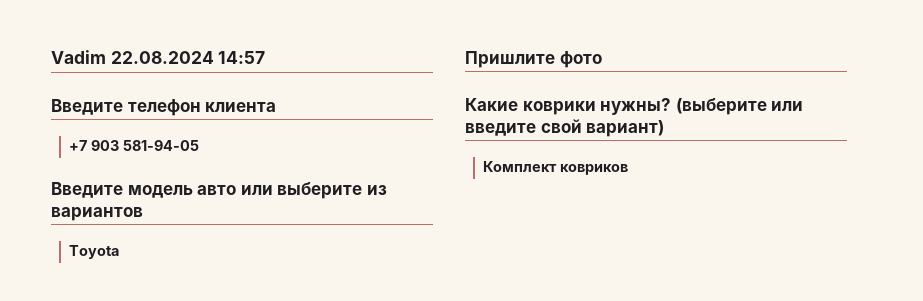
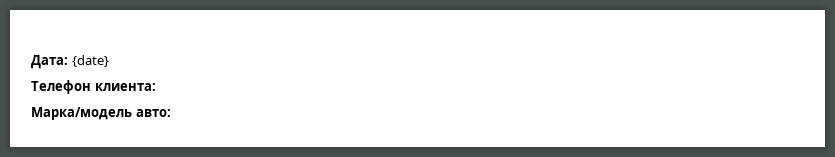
- Vadim 22.08.2024 14:57
- Введите телефон клиента
- +7 903 581-94-05
- Введите модель авто или выберите из вариантов
- Toyota
- Пришлите фото
- Какие коврики нужны? (выберите или введите свой вариант)
- Комплект ковриков
+ Дата: {date}
+ Телефон клиента:
+ Марка/модель авто:

